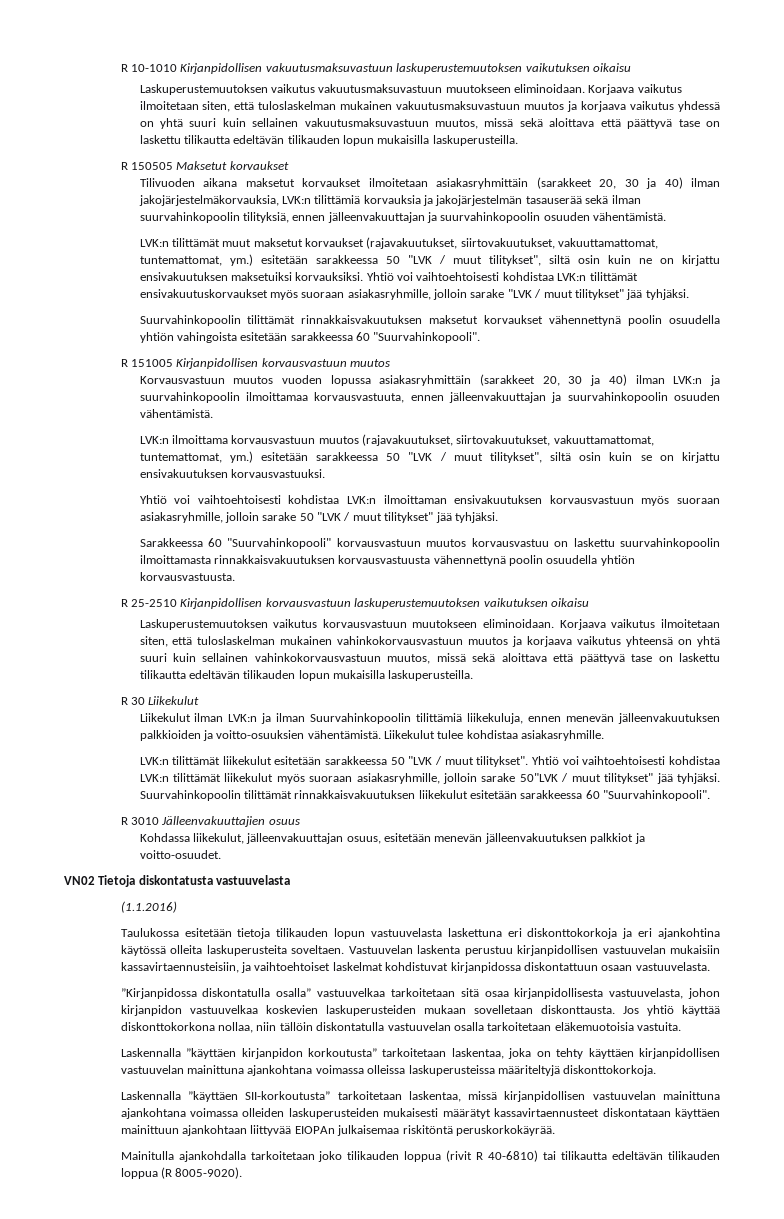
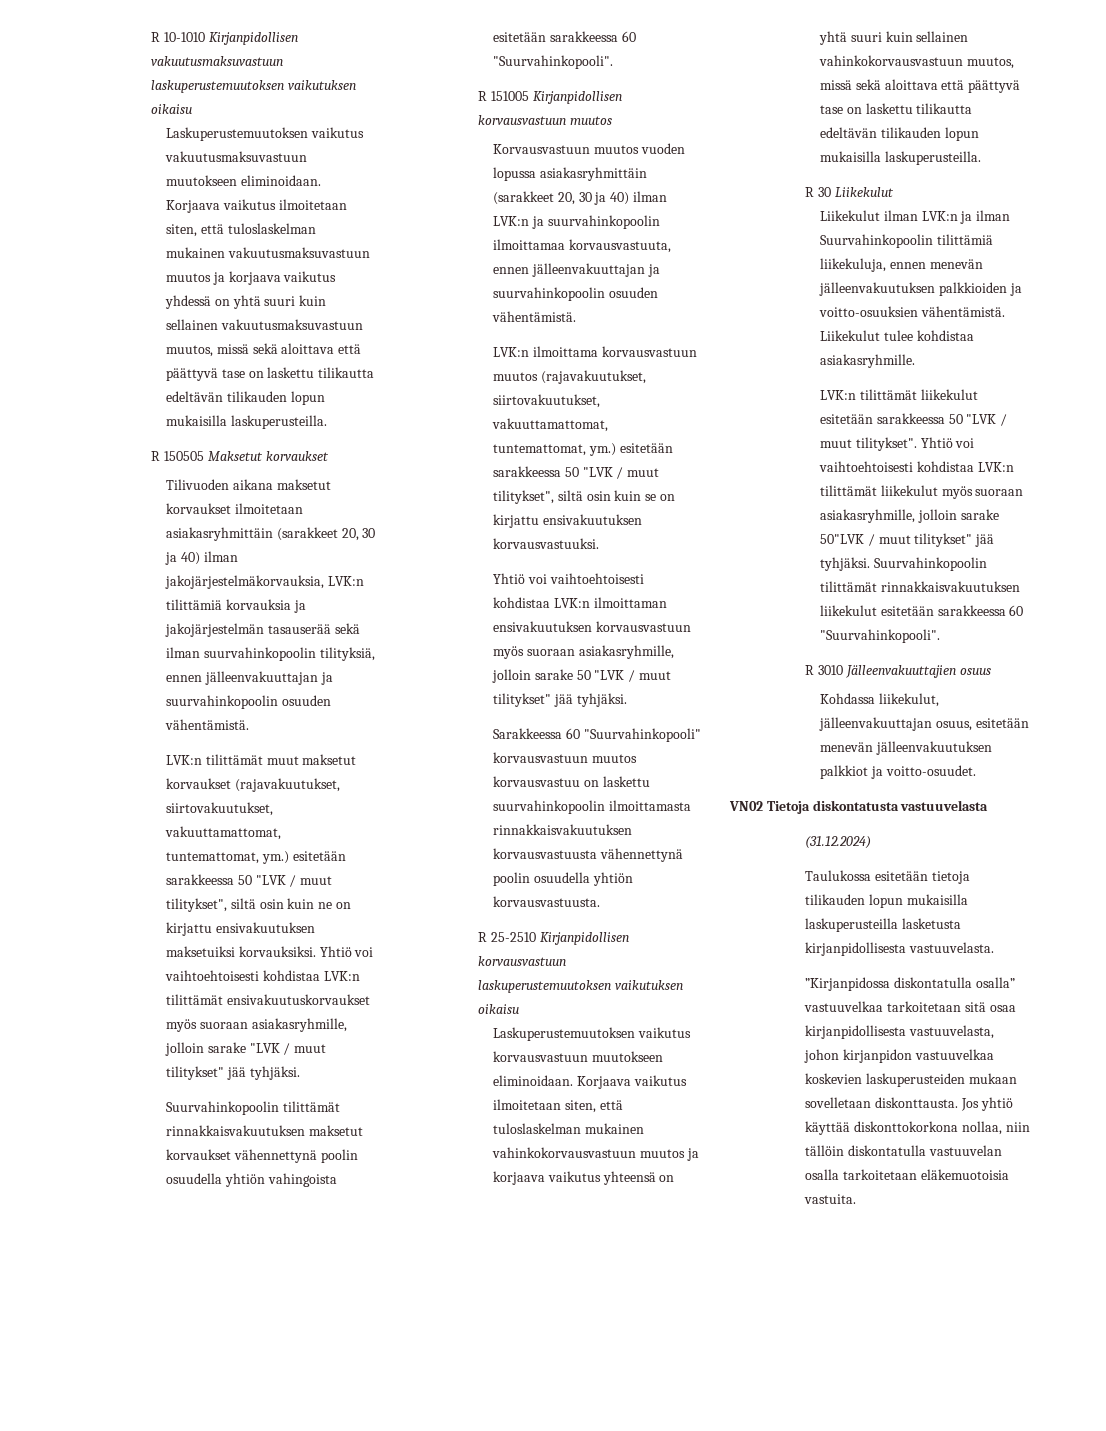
- (1.1.2016)
+ (31.12.2024)
- Taulukossa esitetään tietoja tilikauden lopun vastuuvelasta laskettuna eri diskonttokorkoja ja eri ajankohtina käytössä olleita laskuperusteita soveltaen. Vastuuvelan laskenta perustuu kirjanpidollisen vastuuvelan mukaisiin kassavirtaennusteisiin, ja vaihtoehtoiset laskelmat kohdistuvat kirjanpidossa diskontattuun osaan vastuuvelasta.
+ Taulukossa esitetään tietoja tilikauden lopun mukaisilla laskuperusteilla lasketusta kirjanpidollisesta vastuuvelasta.
- Laskennalla ”käyttäen kirjanpidon korkoutusta” tarkoitetaan laskentaa, joka on tehty käyttäen kirjanpidollisen vastuuvelan mainittuna ajankohtana voimassa olleissa laskuperusteissa määriteltyjä diskonttokorkoja.
- Laskennalla ”käyttäen SII-korkoutusta” tarkoitetaan laskentaa, missä kirjanpidollisen vastuuvelan mainittuna ajankohtana voimassa olleiden laskuperusteiden mukaisesti määrätyt kassavirtaennusteet diskontataan käyttäen mainittuun ajankohtaan liittyvää EIOPAn julkaisemaa riskitöntä peruskorkokäyrää.
- Mainitulla ajankohdalla tarkoitetaan joko tilikauden loppua (rivit R 40-6810) tai tilikautta edeltävän tilikauden loppua (R 8005-9020).

